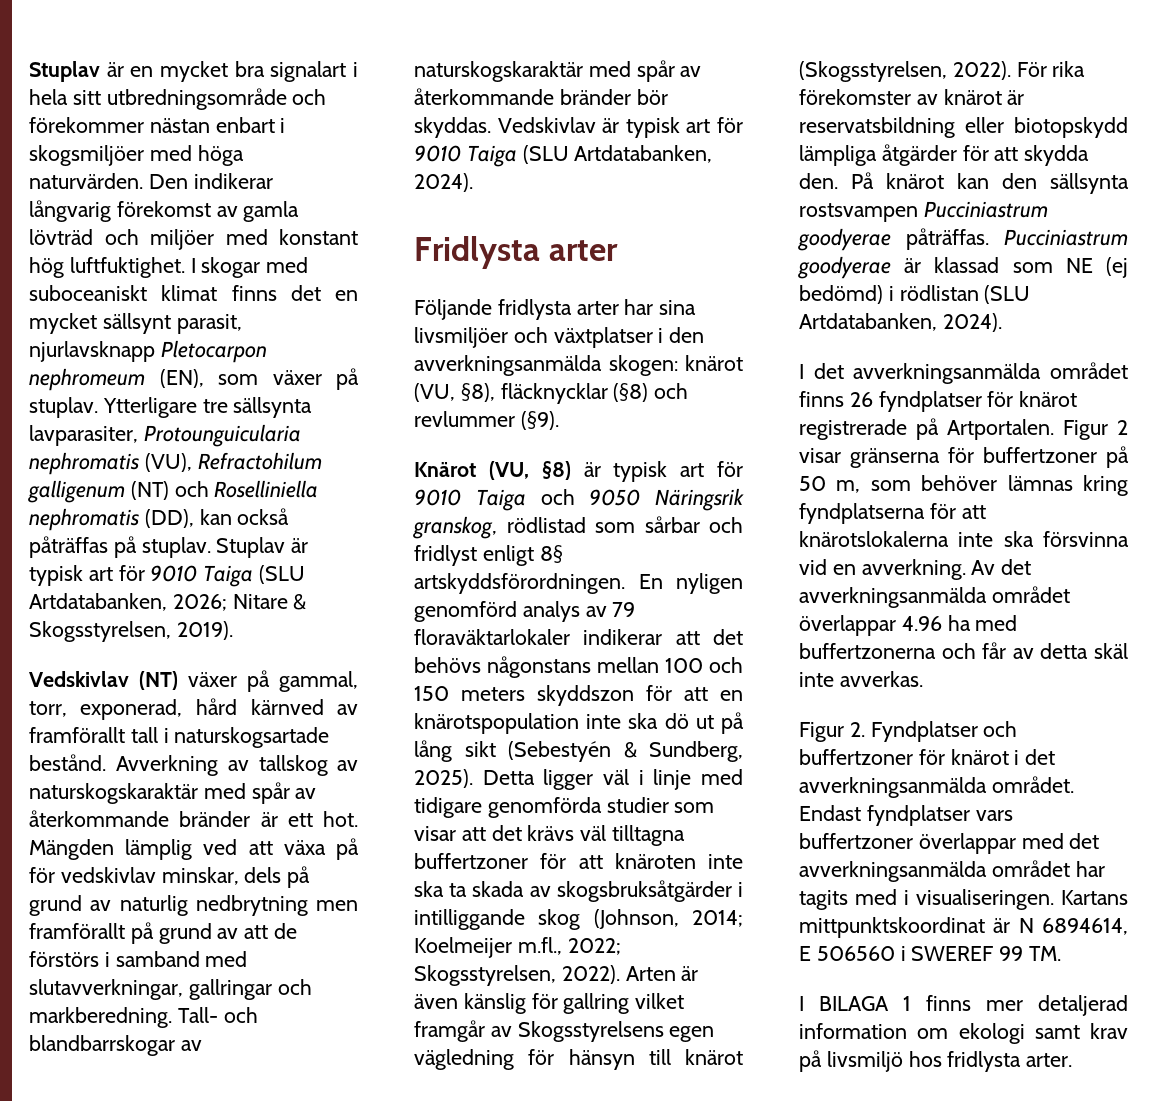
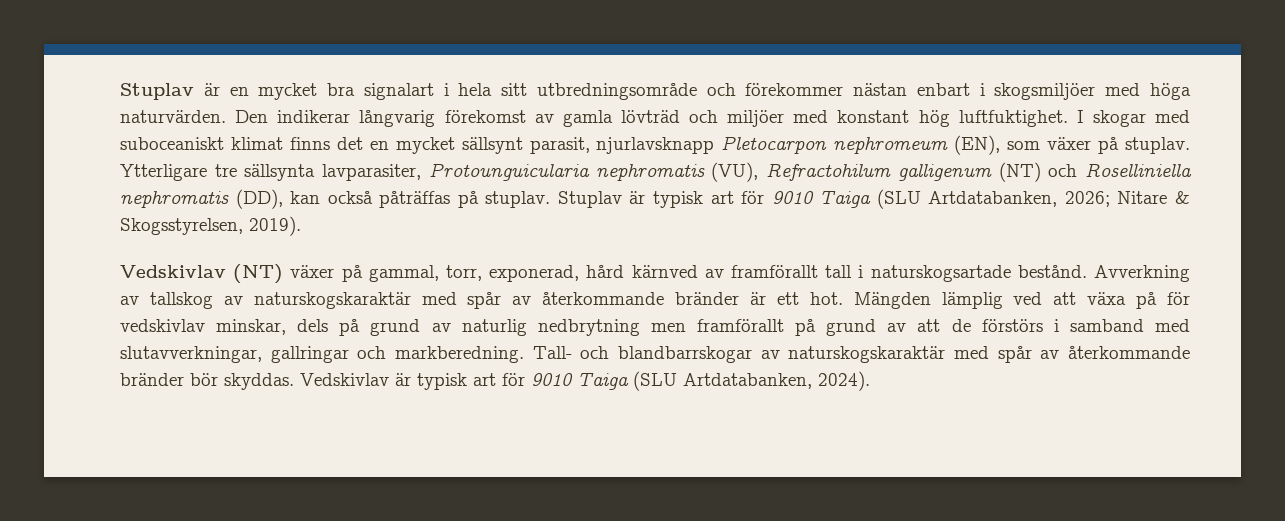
- Fridlysta arter
- Följande fridlysta arter har sina livsmiljöer och växtplatser i den avverkningsanmälda skogen: knärot (VU, §8), fläcknycklar (§8) och revlummer (§9).
- Knärot (VU, §8) är typisk art för 9010 Taiga och 9050 Näringsrik granskog, rödlistad som sårbar och fridlyst enligt 8§ artskyddsförordningen. En nyligen genomförd analys av 79 floraväktarlokaler indikerar att det behövs någonstans mellan 100 och 150 meters skyddszon för att en knärotspopulation inte ska dö ut på lång sikt (Sebestyén & Sundberg, 2025). Detta ligger väl i linje med tidigare genomförda studier som visar att det krävs väl tilltagna buffertzoner för att knäroten inte ska ta skada av skogsbruksåtgärder i intilliggande skog (Johnson, 2014; Koelmeijer m.fl., 2022; Skogsstyrelsen, 2022). Arten är även känslig för gallring vilket framgår av Skogsstyrelsens egen vägledning för hänsyn till knärot (Skogsstyrelsen, 2022). För rika förekomster av knärot är reservatsbildning eller biotopskydd lämpliga åtgärder för att skydda den. På knärot kan den sällsynta rostsvampen Pucciniastrum goodyerae påträffas. Pucciniastrum goodyerae är klassad som NE (ej bedömd) i rödlistan (SLU Artdatabanken, 2024).
- I det avverkningsanmälda området finns 26 fyndplatser för knärot registrerade på Artportalen. Figur 2 visar gränserna för buffertzoner på 50 m, som behöver lämnas kring fyndplatserna för att knärotslokalerna inte ska försvinna vid en avverkning. Av det avverkningsanmälda området överlappar 4.96 ha med buffertzonerna och får av detta skäl inte avverkas.
- Figur 2. Fyndplatser och buffertzoner för knärot i det avverkningsanmälda området. Endast fyndplatser vars buffertzoner överlappar med det avverkningsanmälda området har tagits med i visualiseringen. Kartans mittpunktskoordinat är N 6894614, E 506560 i SWEREF 99 TM.
- I BILAGA 1 finns mer detaljerad information om ekologi samt krav på livsmiljö hos fridlysta arter.

